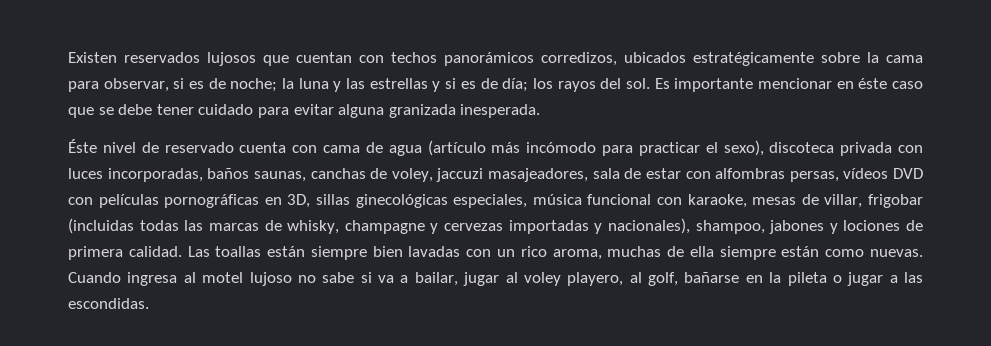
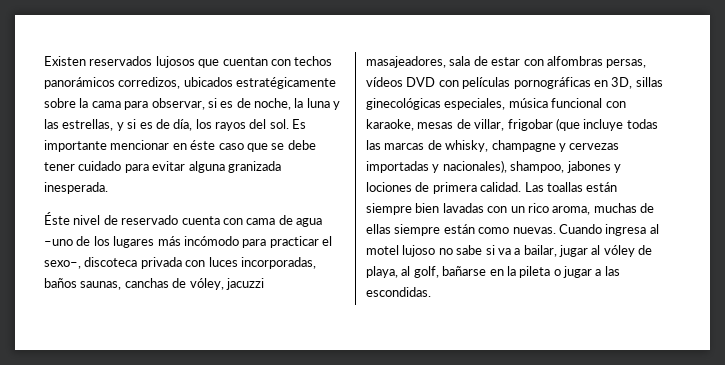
- Existen reservados lujosos que cuentan con techos panorámicos corredizos, ubicados estratégicamente sobre la cama para observar, si es de noche; la luna y las estrellas y si es de día; los rayos del sol.
+ Existen reservados lujosos que cuentan con techos panorámicos corredizos, ubicados estratégicamente sobre la cama para observar, si es de noche, la luna y las estrellas, y si es de día, los rayos del sol.
- Éste nivel de reservado cuenta con cama de agua (artículo más incómodo para practicar el sexo), discoteca privada con luces incorporadas, baños saunas, canchas de voley, jaccuzi masajeadores, sala de estar con alfombras persas, vídeos DVD con películas pornográficas en 3D, sillas ginecológicas especiales, música funcional con karaoke, mesas de villar, frigobar (incluidas todas las marcas de whisky, champagne y cervezas importadas y nacionales), shampoo, jabones y lociones de primera calidad.
+ Éste nivel de reservado cuenta con cama de agua –uno de los lugares más incómodo para practicar el sexo–, discoteca privada con luces incorporadas, baños saunas, canchas de vóley, jacuzzi masajeadores, sala de estar con alfombras persas, vídeos DVD con películas pornográficas en 3D, sillas ginecológicas especiales, música funcional con karaoke, mesas de villar, frigobar (que incluye todas las marcas de whisky, champagne y cervezas importadas y nacionales), shampoo, jabones y lociones de primera calidad.
- Las toallas están siempre bien lavadas con un rico aroma, muchas de ella siempre están como nuevas.
+ Las toallas están siempre bien lavadas con un rico aroma, muchas de ellas siempre están como nuevas.
- Cuando ingresa al motel lujoso no sabe si va a bailar, jugar al voley playero, al golf, bañarse en la pileta o jugar a las escondidas.
+ Cuando ingresa al motel lujoso no sabe si va a bailar, jugar al vóley de playa, al golf, bañarse en la pileta o jugar a las escondidas.

